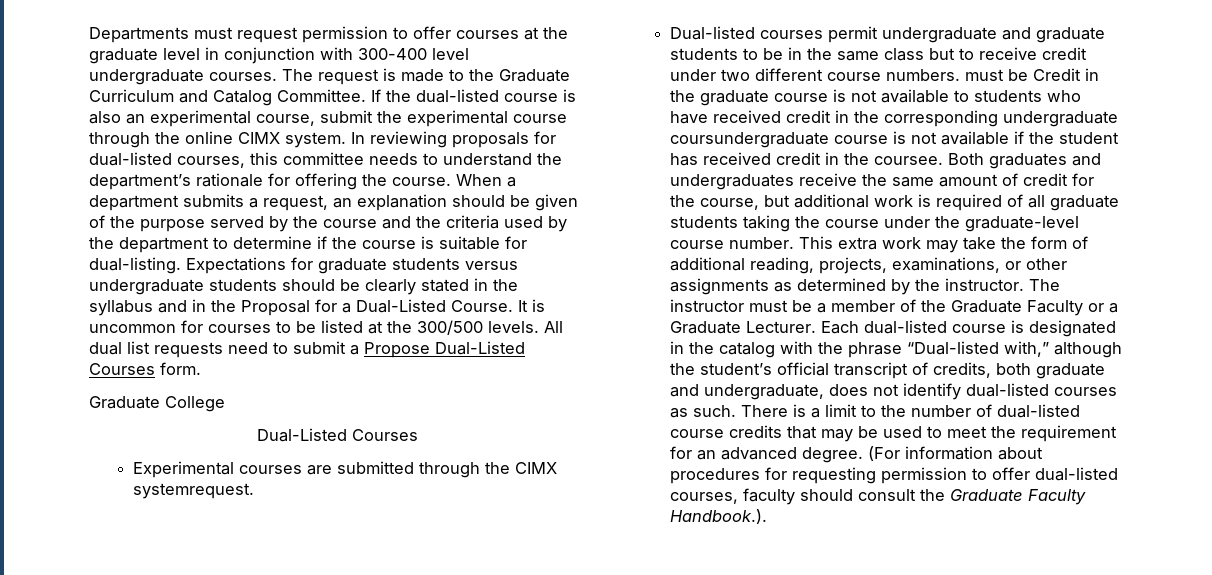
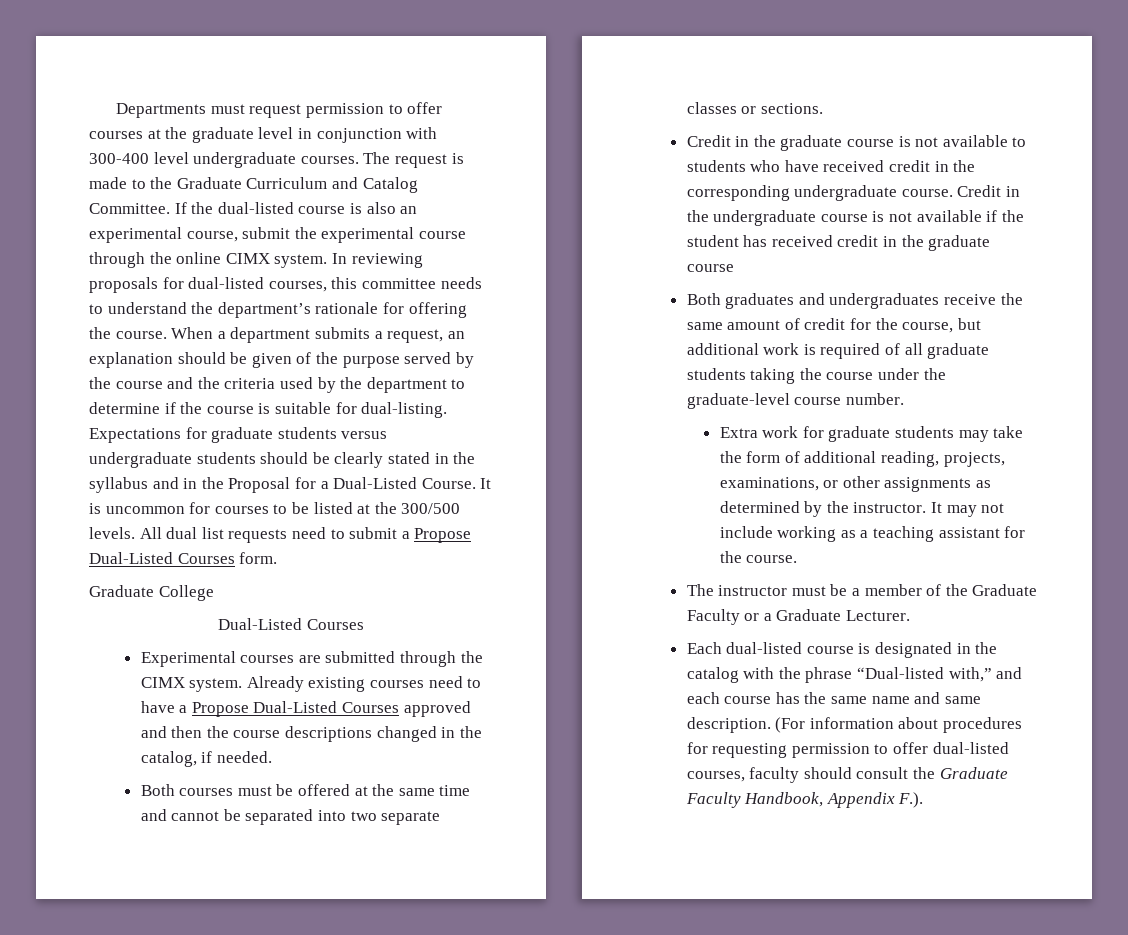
- Experimental courses are submitted through the CIMX systemrequest.
- Dual-listed courses permit undergraduate and graduate students to be in the same class but to receive credit under two different course numbers. must be Credit in the graduate course is not available to students who have received credit in the corresponding undergraduate coursundergraduate course is not available if the student has received credit in the coursee. Both graduates and undergraduates receive the same amount of credit for the course, but additional work is required of all graduate students taking the course under the graduate-level course number. This extra work may take the form of additional reading, projects, examinations, or other assignments as determined by the instructor. The instructor must be a member of the Graduate Faculty or a Graduate Lecturer. Each dual-listed course is designated in the catalog with the phrase “Dual-listed with,” although the student’s official transcript of credits, both graduate and undergraduate, does not identify dual-listed courses as such. There is a limit to the number of dual-listed course credits that may be used to meet the requirement for an advanced degree.
+ Experimental courses are submitted through the CIMX system. Already existing courses need to have a Propose Dual-Listed Courses approved and then the course descriptions changed in the catalog, if needed.
+ Both courses must be offered at the same time and cannot be separated into two separate classes or sections.
+ Credit in the graduate course is not available to students who have received credit in the corresponding undergraduate course. Credit in the undergraduate course is not available if the student has received credit in the graduate course
+ Both graduates and undergraduates receive the same amount of credit for the course, but additional work is required of all graduate students taking the course under the graduate-level course number.
+ Extra work for graduate students may take the form of additional reading, projects, examinations, or other assignments as determined by the instructor. It may not include working as a teaching assistant for the course.
+ The instructor must be a member of the Graduate Faculty or a Graduate Lecturer.
+ Each dual-listed course is designated in the catalog with the phrase “Dual-listed with,” and each course has the same name and same description.
- (For information about procedures for requesting permission to offer dual-listed courses, faculty should consult the Graduate Faculty Handbook.).
+ (For information about procedures for requesting permission to offer dual-listed courses, faculty should consult the Graduate Faculty Handbook, Appendix F.).

